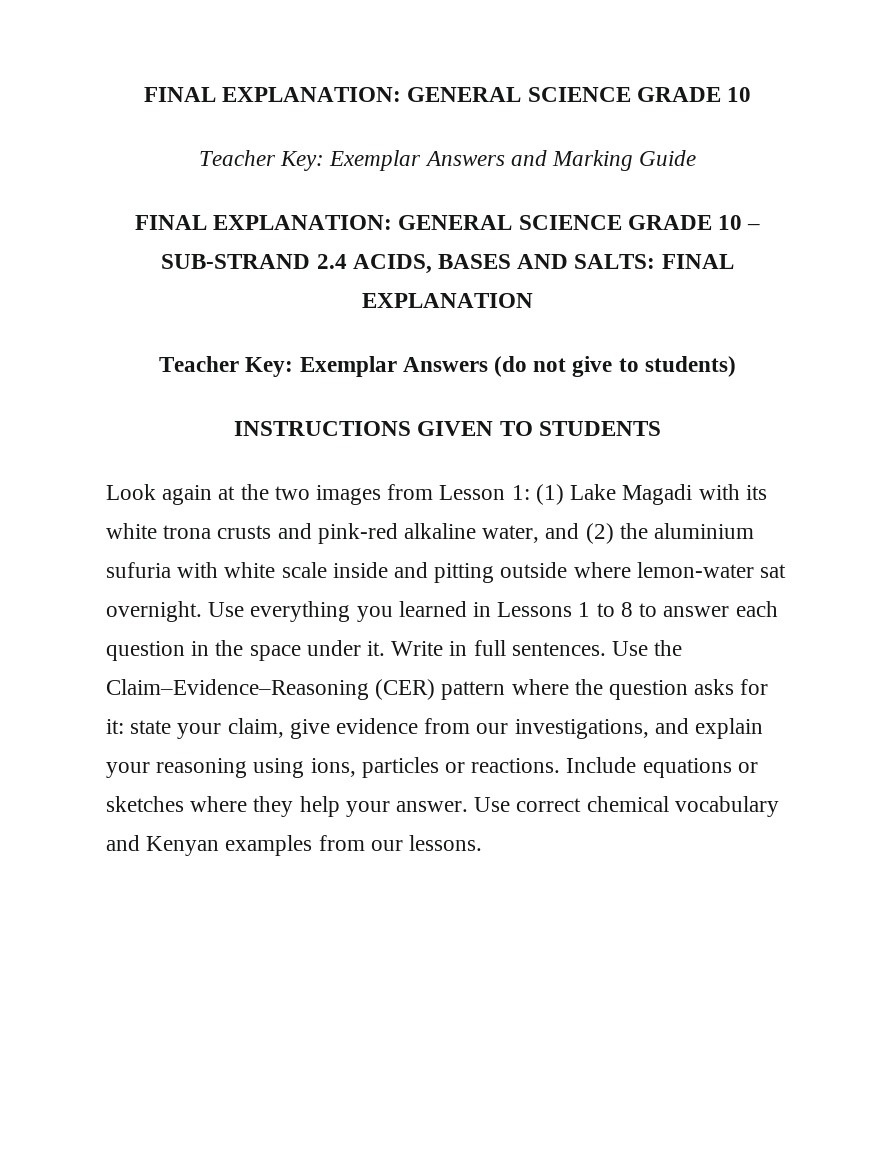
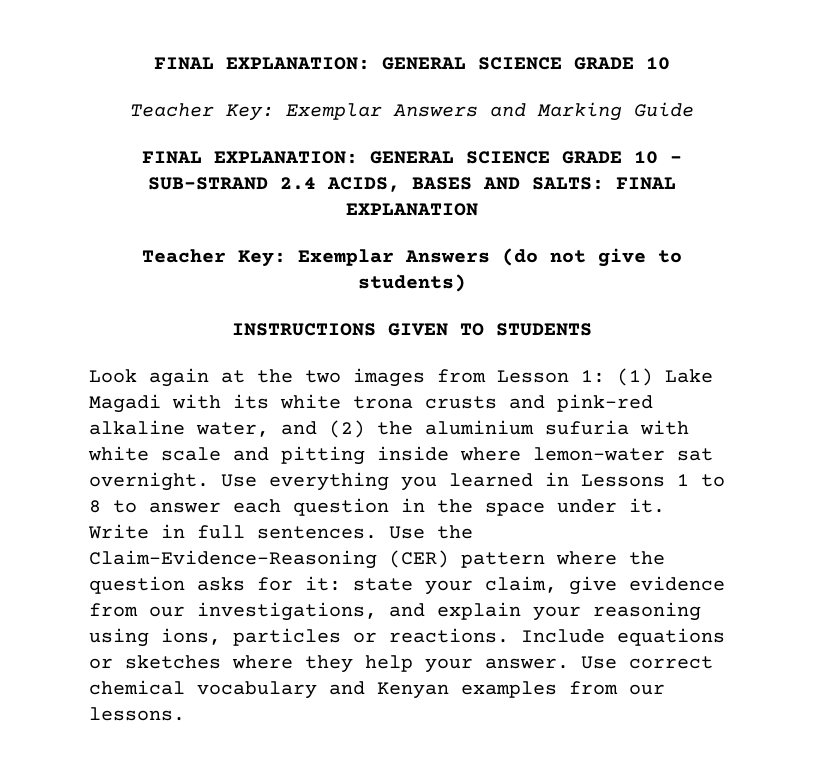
- Look again at the two images from Lesson 1: (1) Lake Magadi with its white trona crusts and pink-red alkaline water, and (2) the aluminium sufuria with white scale inside and pitting outside where lemon-water sat overnight.
+ Look again at the two images from Lesson 1: (1) Lake Magadi with its white trona crusts and pink-red alkaline water, and (2) the aluminium sufuria with white scale and pitting inside where lemon-water sat overnight.

